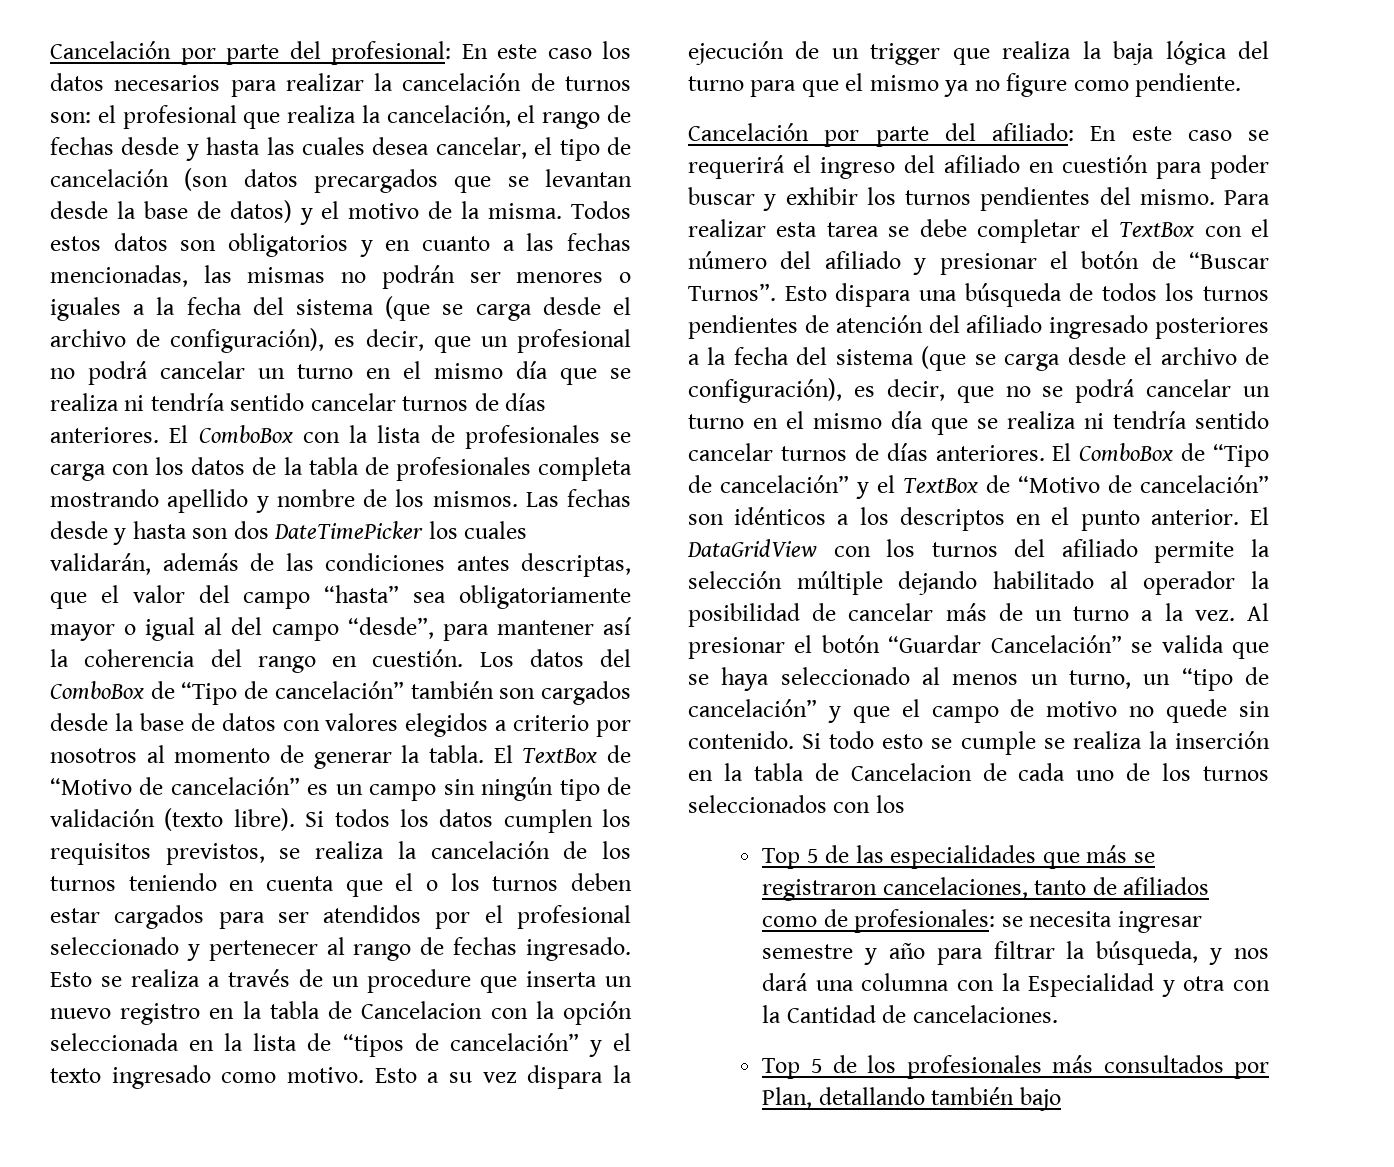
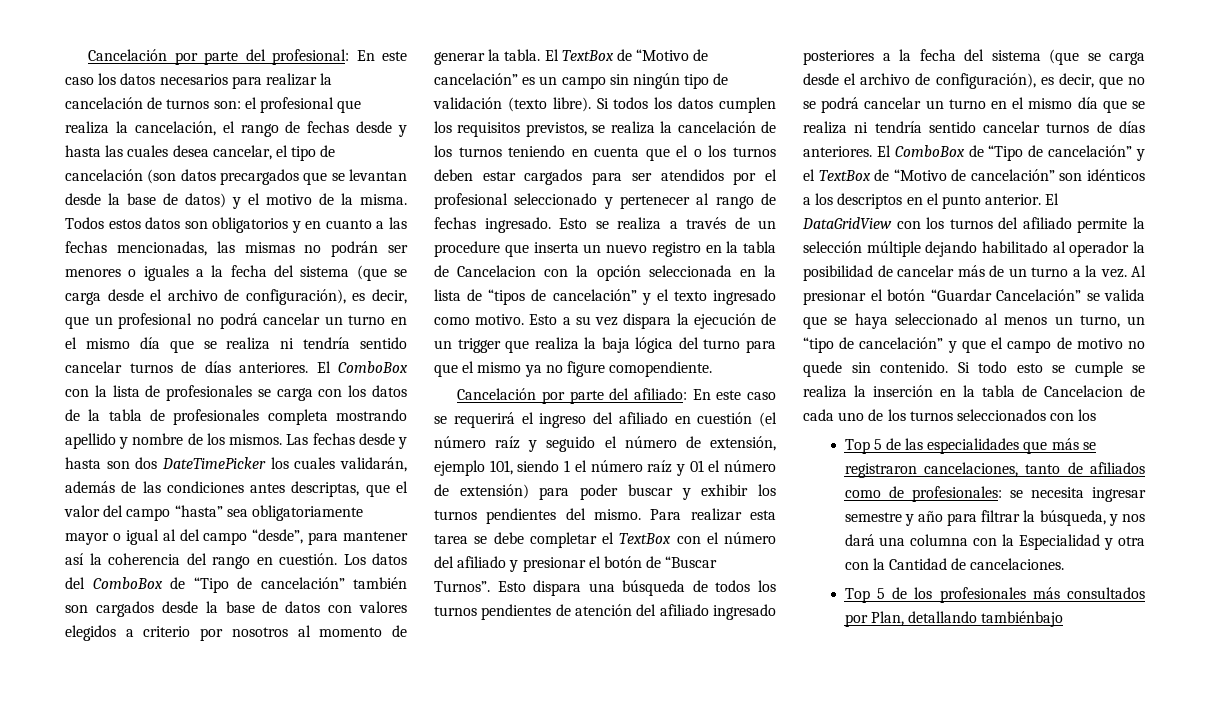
- Esto a su vez dispara la ejecución de un trigger que realiza la baja lógica del turno para que el mismo ya no figure como pendiente.
+ Esto a su vez dispara la ejecución de un trigger que realiza la baja lógica del turno para que el mismo ya no figure comopendiente.
- Cancelación por parte del afiliado: En este caso se requerirá el ingreso del afiliado en cuestión para poder buscar y exhibir los turnos pendientes del mismo.
+ Cancelación por parte del afiliado: En este caso se requerirá el ingreso del afiliado en cuestión (el número raíz y seguido el número de extensión, ejemplo 101, siendo 1 el número raíz y 01 el número de extensión) para poder buscar y exhibir los turnos pendientes del mismo.
- Top 5 de los profesionales más consultados por Plan, detallando también bajo
+ Top 5 de los profesionales más consultados por Plan, detallando tambiénbajo

